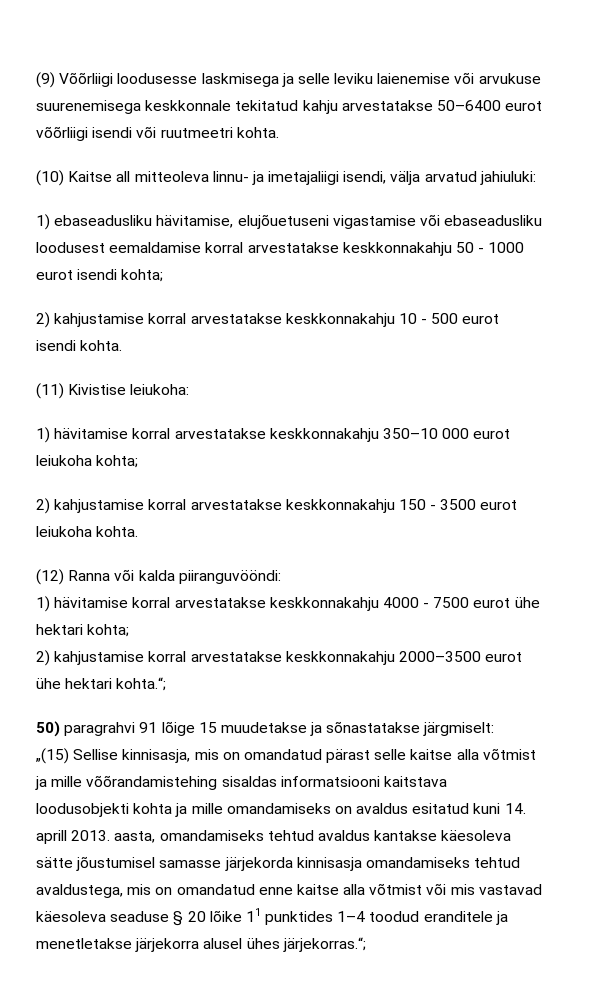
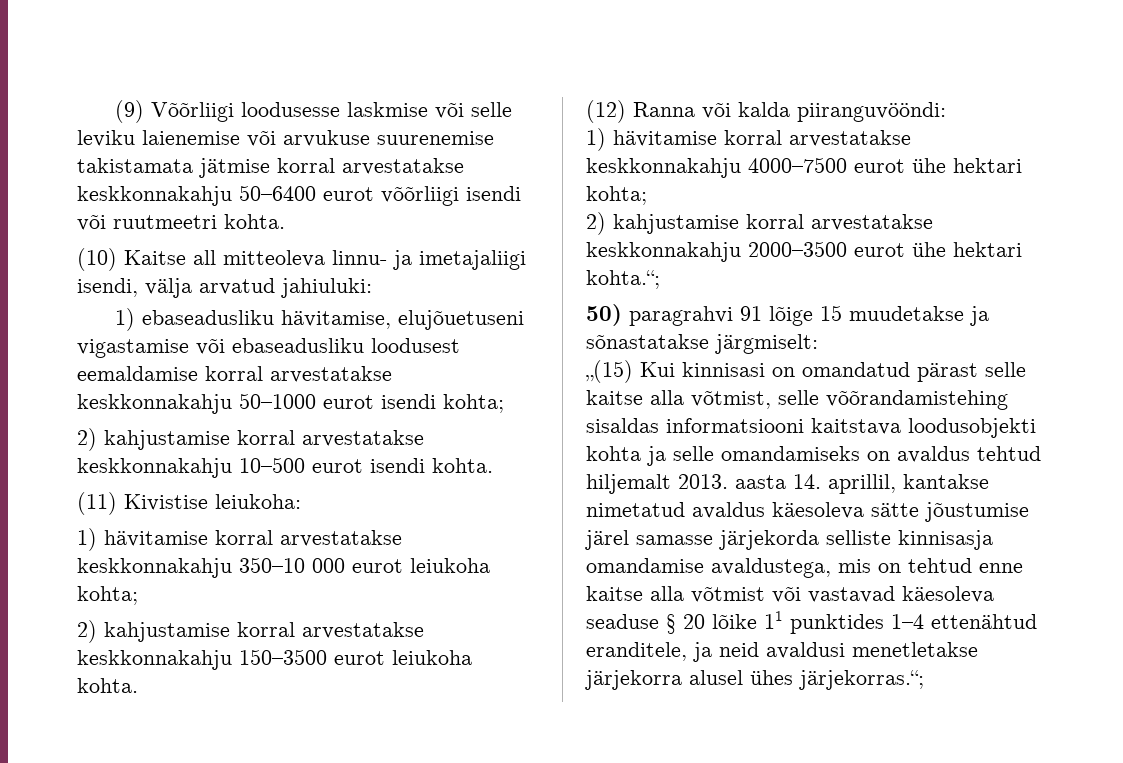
- (9) Võõrliigi loodusesse laskmisega ja selle leviku laienemise või arvukuse suurenemisega keskkonnale tekitatud kahju arvestatakse 50–6400 eurot võõrliigi isendi või ruutmeetri kohta.
+ (9) Võõrliigi loodusesse laskmise või selle leviku laienemise või arvukuse suurenemise takistamata jätmise korral arvestatakse keskkonnakahju 50–6400 eurot võõrliigi isendi või ruutmeetri kohta.
- 1) ebaseadusliku hävitamise, elujõuetuseni vigastamise või ebaseadusliku loodusest eemaldamise korral arvestatakse keskkonnakahju 50 - 1000 eurot isendi kohta;
+ 1) ebaseadusliku hävitamise, elujõuetuseni vigastamise või ebaseadusliku loodusest eemaldamise korral arvestatakse keskkonnakahju 50–1000 eurot isendi kohta;
- 2) kahjustamise korral arvestatakse keskkonnakahju 10 - 500 eurot isendi kohta.
+ 2) kahjustamise korral arvestatakse keskkonnakahju 10–500 eurot isendi kohta.
- 2) kahjustamise korral arvestatakse keskkonnakahju 150 - 3500 eurot leiukoha kohta.
+ 2) kahjustamise korral arvestatakse keskkonnakahju 150–3500 eurot leiukoha kohta.
- 1) hävitamise korral arvestatakse keskkonnakahju 4000 - 7500 eurot ühe hektari kohta;
+ 1) hävitamise korral arvestatakse keskkonnakahju 4000–7500 eurot ühe hektari kohta;
- „(15) Sellise kinnisasja, mis on omandatud pärast selle kaitse alla võtmist ja mille võõrandamistehing sisaldas informatsiooni kaitstava loodusobjekti kohta ja mille omandamiseks on avaldus esitatud kuni 14. aprill 2013. aasta, omandamiseks tehtud avaldus kantakse käesoleva sätte jõustumisel samasse järjekorda kinnisasja omandamiseks tehtud avaldustega, mis on omandatud enne kaitse alla võtmist või mis vastavad käesoleva seaduse § 20 lõike 11 punktides 1–4 toodud eranditele ja menetletakse järjekorra alusel ühes järjekorras.“;
+ „(15) Kui kinnisasi on omandatud pärast selle kaitse alla võtmist, selle võõrandamistehing sisaldas informatsiooni kaitstava loodusobjekti kohta ja selle omandamiseks on avaldus tehtud hiljemalt 2013. aasta 14. aprillil, kantakse nimetatud avaldus käesoleva sätte jõustumise järel samasse järjekorda selliste kinnisasja omandamise avaldustega, mis on tehtud enne kaitse alla võtmist või vastavad käesoleva seaduse § 20 lõike 11 punktides 1–4 ettenähtud eranditele, ja neid avaldusi menetletakse järjekorra alusel ühes järjekorras.“;

